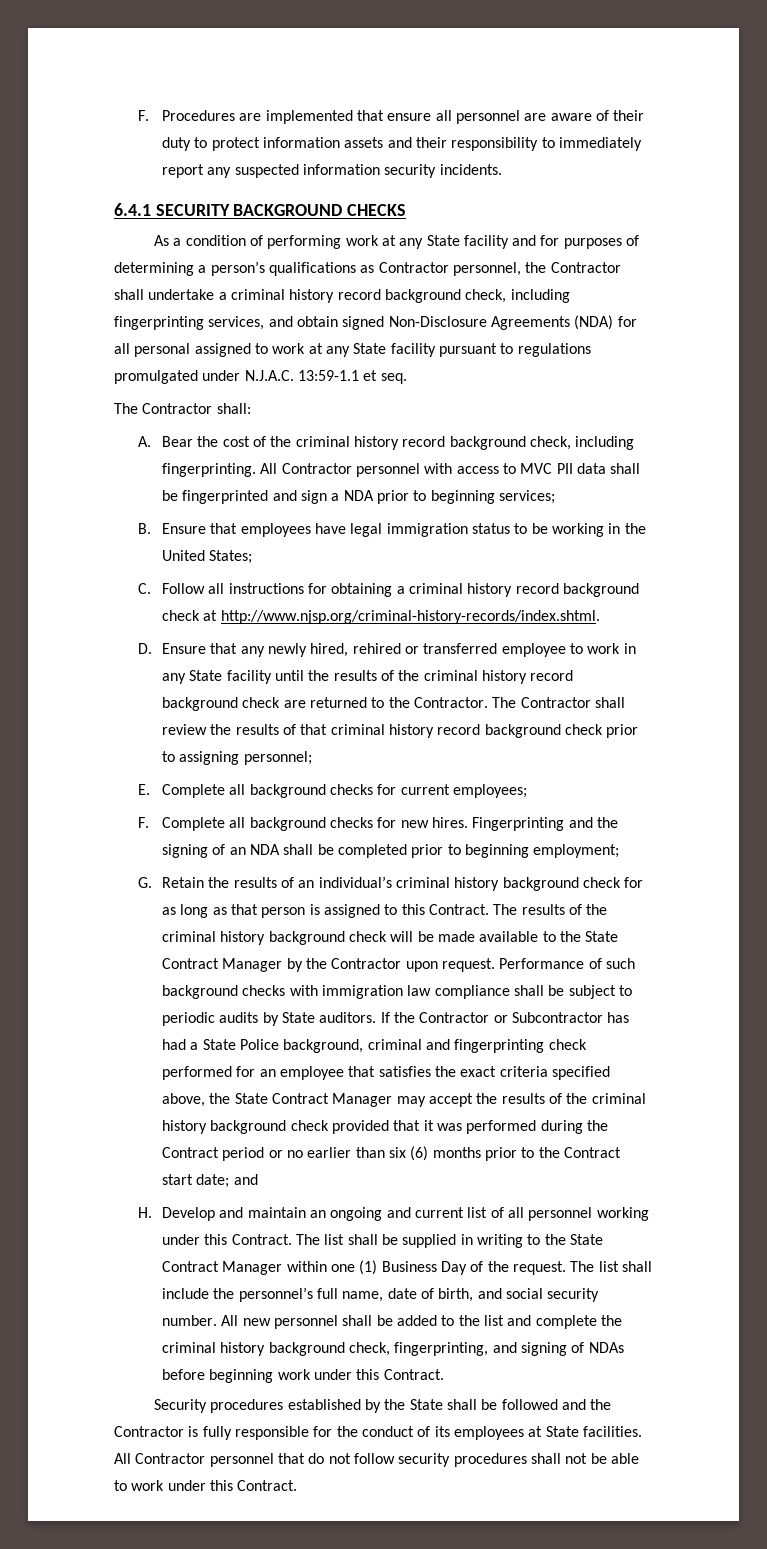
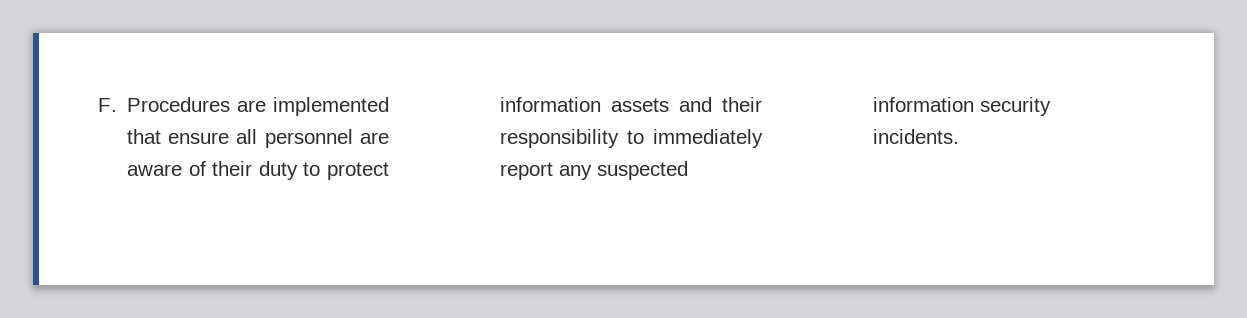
- 6.4.1 SECURITY BACKGROUND CHECKS
- As a condition of performing work at any State facility and for purposes of determining a person’s qualifications as Contractor personnel, the Contractor shall undertake a criminal history record background check, including fingerprinting services, and obtain signed Non-Disclosure Agreements (NDA) for all personal assigned to work at any State facility pursuant to regulations promulgated under N.J.A.C. 13:59-1.1 et seq.
- The Contractor shall:
- A. Bear the cost of the criminal history record background check, including fingerprinting. All Contractor personnel with access to MVC PII data shall be fingerprinted and sign a NDA prior to beginning services;
- B. Ensure that employees have legal immigration status to be working in the United States;
- C. Follow all instructions for obtaining a criminal history record background check at http://www.njsp.org/criminal-history-records/index.shtml.
- D. Ensure that any newly hired, rehired or transferred employee to work in any State facility until the results of the criminal history record background check are returned to the Contractor. The Contractor shall review the results of that criminal history record background check prior to assigning personnel;
- E. Complete all background checks for current employees;
- F. Complete all background checks for new hires. Fingerprinting and the signing of an NDA shall be completed prior to beginning employment;
- G. Retain the results of an individual’s criminal history background check for as long as that person is assigned to this Contract. The results of the criminal history background check will be made available to the State Contract Manager by the Contractor upon request. Performance of such background checks with immigration law compliance shall be subject to periodic audits by State auditors. If the Contractor or Subcontractor has had a State Police background, criminal and fingerprinting check performed for an employee that satisfies the exact criteria specified above, the State Contract Manager may accept the results of the criminal history background check provided that it was performed during the Contract period or no earlier than six (6) months prior to the Contract start date; and
- H. Develop and maintain an ongoing and current list of all personnel working under this Contract. The list shall be supplied in writing to the State Contract Manager within one (1) Business Day of the request. The list shall include the personnel’s full name, date of birth, and social security number. All new personnel shall be added to the list and complete the criminal history background check, fingerprinting, and signing of NDAs before beginning work under this Contract.
- Security procedures established by the State shall be followed and the Contractor is fully responsible for the conduct of its employees at State facilities. All Contractor personnel that do not follow security procedures shall not be able to work under this Contract.

